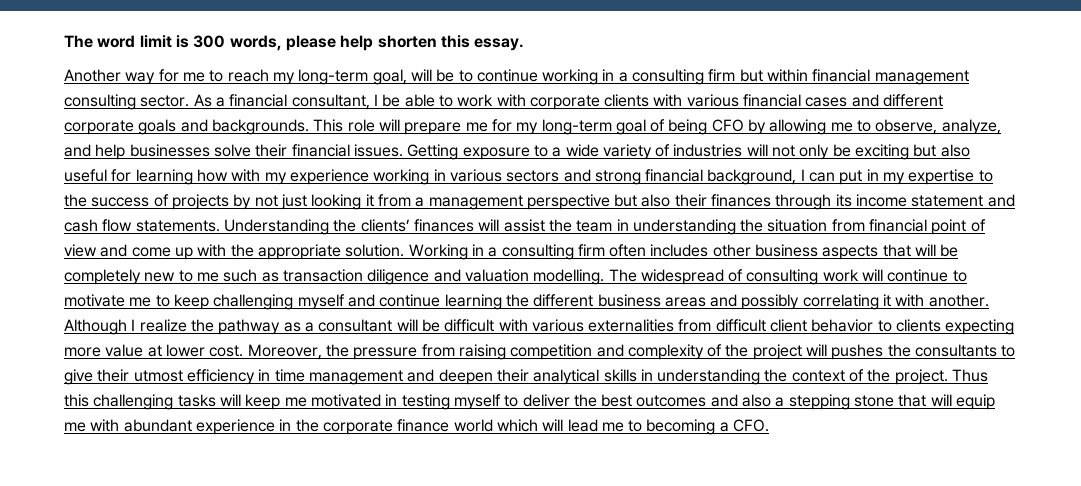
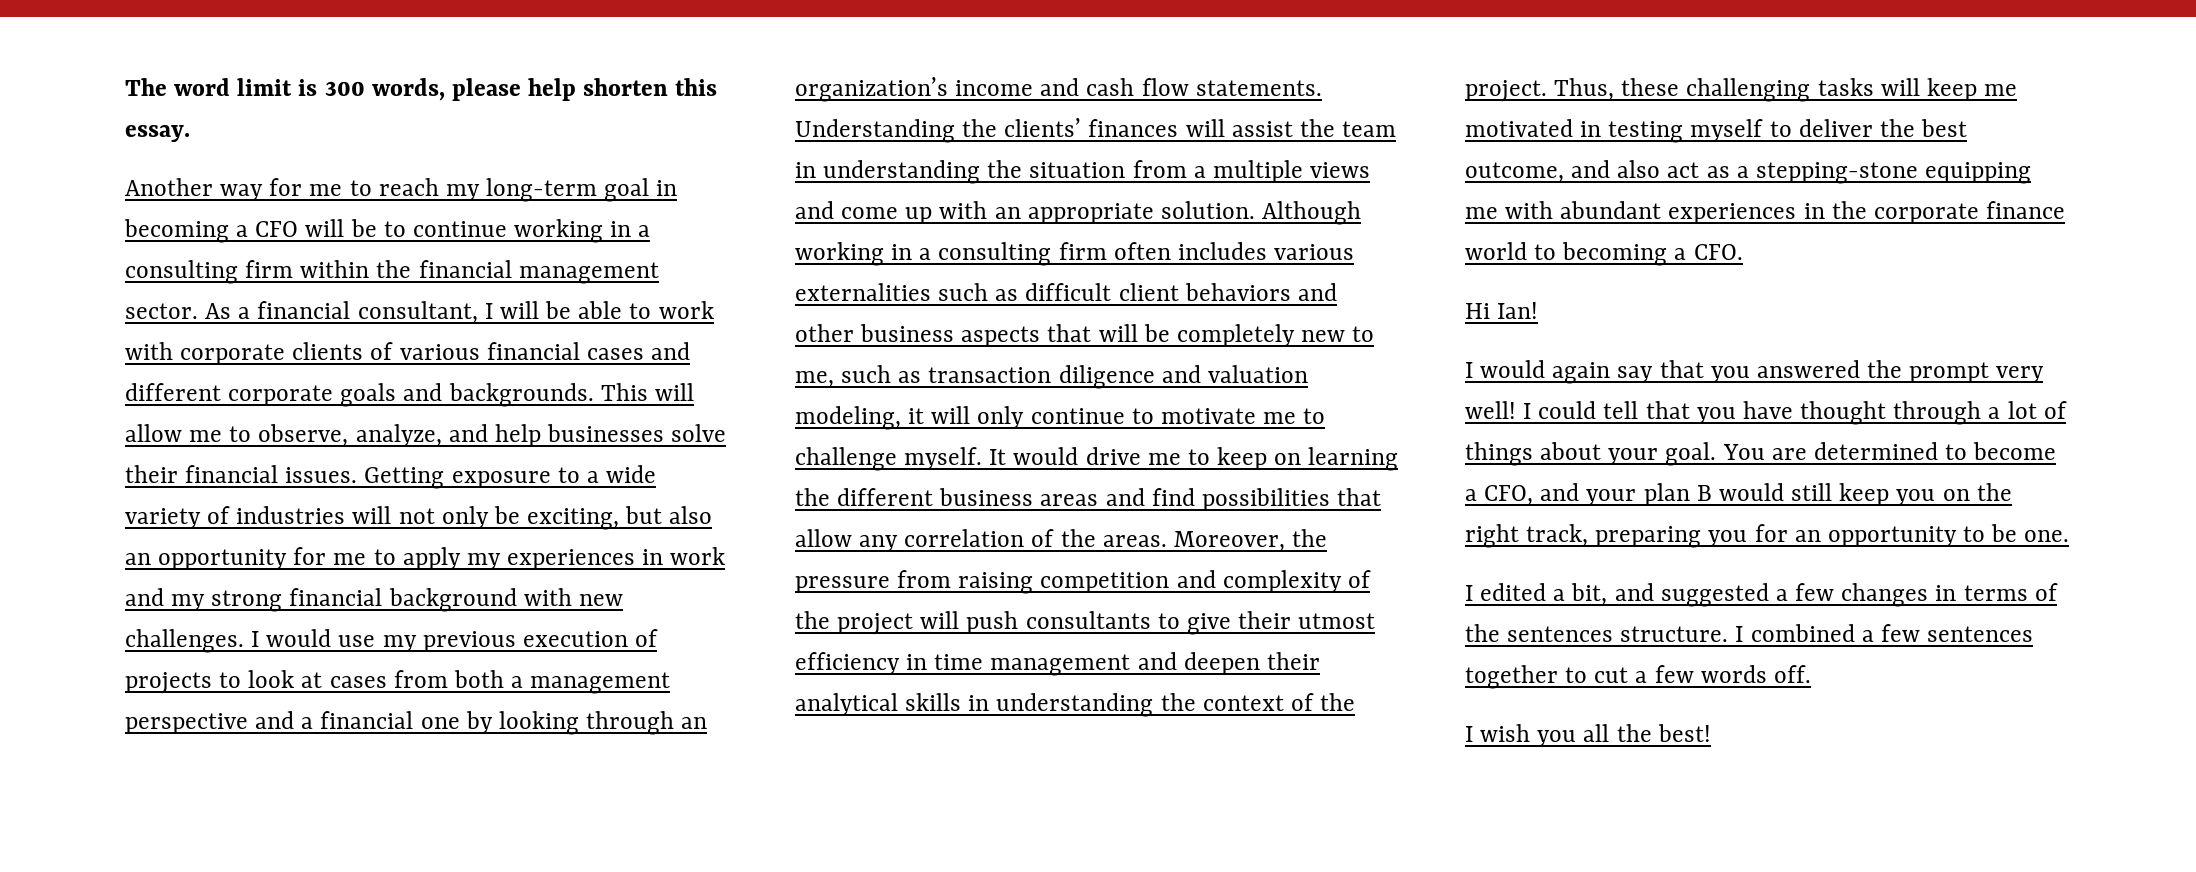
- Another way for me to reach my long-term goal, will be to continue working in a consulting firm but within financial management consulting sector.
+ Another way for me to reach my long-term goal in becoming a CFO will be to continue working in a consulting firm within the financial management sector.
- As a financial consultant, I be able to work with corporate clients with various financial cases and different corporate goals and backgrounds.
+ As a financial consultant, I will be able to work with corporate clients of various financial cases and different corporate goals and backgrounds.
- This role will prepare me for my long-term goal of being CFO by allowing me to observe, analyze, and help businesses solve their financial issues.
+ This will allow me to observe, analyze, and help businesses solve their financial issues.
- Getting exposure to a wide variety of industries will not only be exciting but also useful for learning how with my experience working in various sectors and strong financial background, I can put in my expertise to the success of projects by not just looking it from a management perspective but also their finances through its income statement and cash flow statements.
+ Getting exposure to a wide variety of industries will not only be exciting, but also an opportunity for me to apply my experiences in work and my strong financial background with new challenges. I would use my previous execution of projects to look at cases from both a management perspective and a financial one by looking through an organization’s income and cash flow statements.
- Understanding the clients’ finances will assist the team in understanding the situation from financial point of view and come up with the appropriate solution.
+ Understanding the clients’ finances will assist the team in understanding the situation from a multiple views and come up with an appropriate solution.
- Working in a consulting firm often includes other business aspects that will be completely new to me such as transaction diligence and valuation modelling. The widespread of consulting work will continue to motivate me to keep challenging myself and continue learning the different business areas and possibly correlating it with another. Although I realize the pathway as a consultant will be difficult with various externalities from difficult client behavior to clients expecting more value at lower cost.
+ Although working in a consulting firm often includes various externalities such as difficult client behaviors and other business aspects that will be completely new to me, such as transaction diligence and valuation modeling, it will only continue to motivate me to challenge myself. It would drive me to keep on learning the different business areas and find possibilities that allow any correlation of the areas.
- Moreover, the pressure from raising competition and complexity of the project will pushes the consultants to give their utmost efficiency in time management and deepen their analytical skills in understanding the context of the project.
+ Moreover, the pressure from raising competition and complexity of the project will push consultants to give their utmost efficiency in time management and deepen their analytical skills in understanding the context of the project.
- Thus this challenging tasks will keep me motivated in testing myself to deliver the best outcomes and also a stepping stone that will equip me with abundant experience in the corporate finance world which will lead me to becoming a CFO.
+ Thus, these challenging tasks will keep me motivated in testing myself to deliver the best outcome, and also act as a stepping-stone equipping me with abundant experiences in the corporate finance world to becoming a CFO.
+ Hi Ian!
+ I would again say that you answered the prompt very well! I could tell that you have thought through a lot of things about your goal. You are determined to become a CFO, and your plan B would still keep you on the right track, preparing you for an opportunity to be one.
+ I edited a bit, and suggested a few changes in terms of the sentences structure. I combined a few sentences together to cut a few words off.
+ I wish you all the best!

